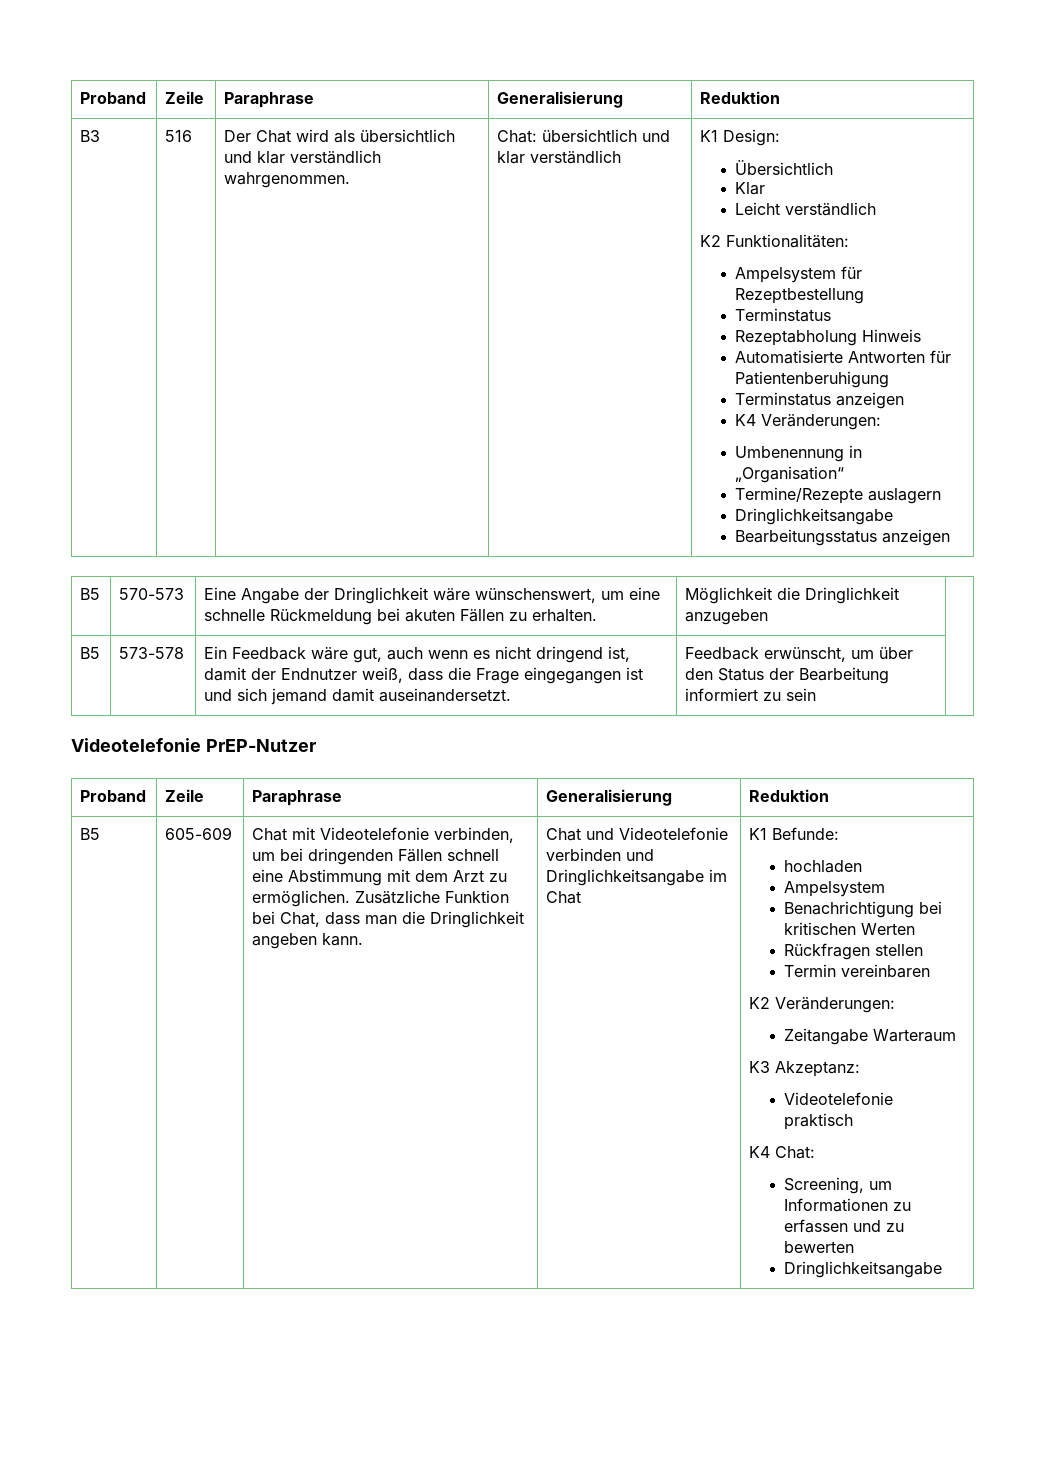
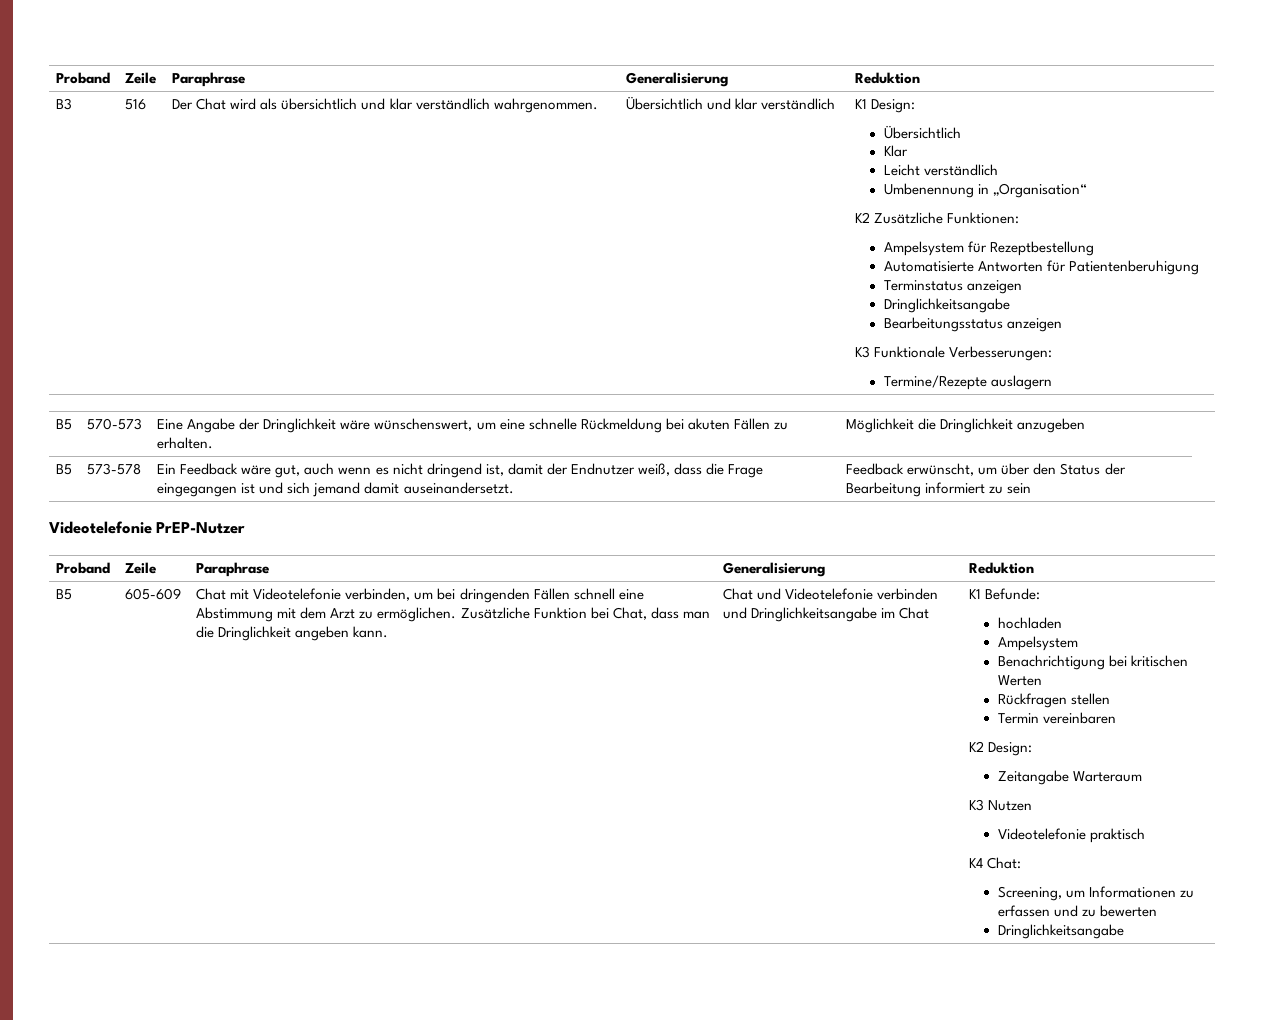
- Chat: übersichtlich und klar verständlich
+ Übersichtlich und klar verständlich
- K2 Funktionalitäten:
+ Umbenennung in „Organisation“
+ K2 Zusätzliche Funktionen:
  Ampelsystem für Rezeptbestellung
- Terminstatus
- Rezeptabholung Hinweis
  Terminstatus anzeigen
- K4 Veränderungen:
- Umbenennung in „Organisation“
- Termine/Rezepte auslagern
  Dringlichkeitsangabe
  Bearbeitungsstatus anzeigen
+ K3 Funktionale Verbesserungen:
+ Termine/Rezepte auslagern
- K2 Veränderungen:
+ K2 Design:
- K3 Akzeptanz:
+ K3 Nutzen

